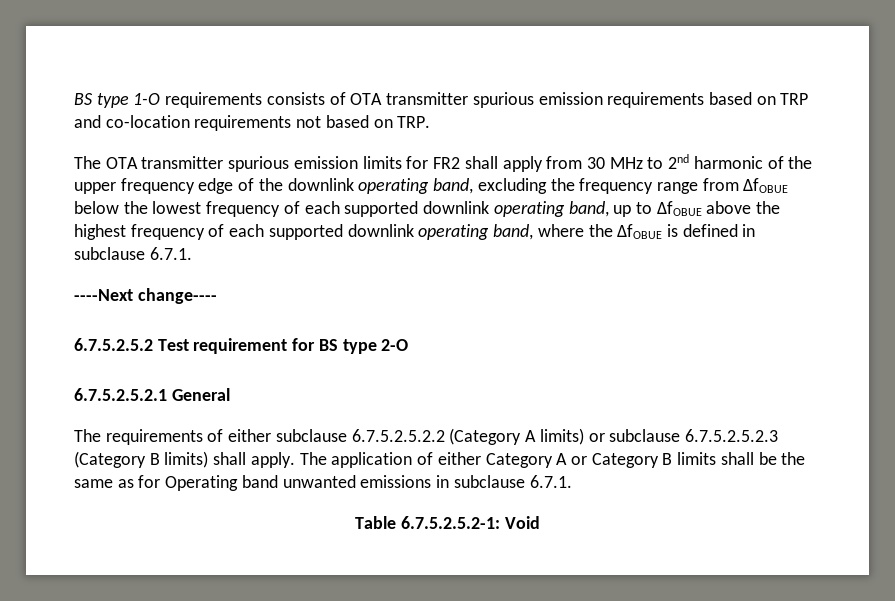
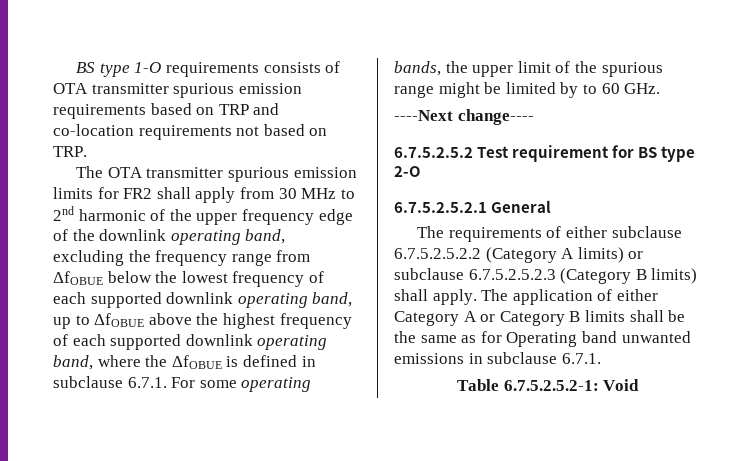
- The OTA transmitter spurious emission limits for FR2 shall apply from 30 MHz to 2nd harmonic of the upper frequency edge of the downlink operating band, excluding the frequency range from ΔfOBUE below the lowest frequency of each supported downlink operating band, up to ΔfOBUE above the highest frequency of each supported downlink operating band, where the ΔfOBUE is defined in subclause 6.7.1.
+ The OTA transmitter spurious emission limits for FR2 shall apply from 30 MHz to 2nd harmonic of the upper frequency edge of the downlink operating band, excluding the frequency range from ΔfOBUE below the lowest frequency of each supported downlink operating band, up to ΔfOBUE above the highest frequency of each supported downlink operating band, where the ΔfOBUE is defined in subclause 6.7.1. For some operating bands, the upper limit of the spurious range might be limited by to 60 GHz.

